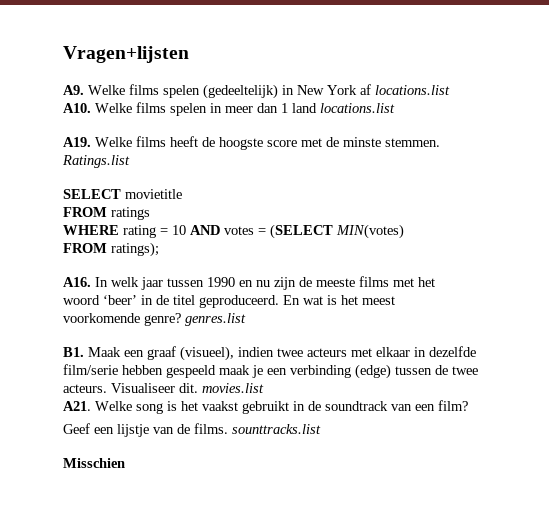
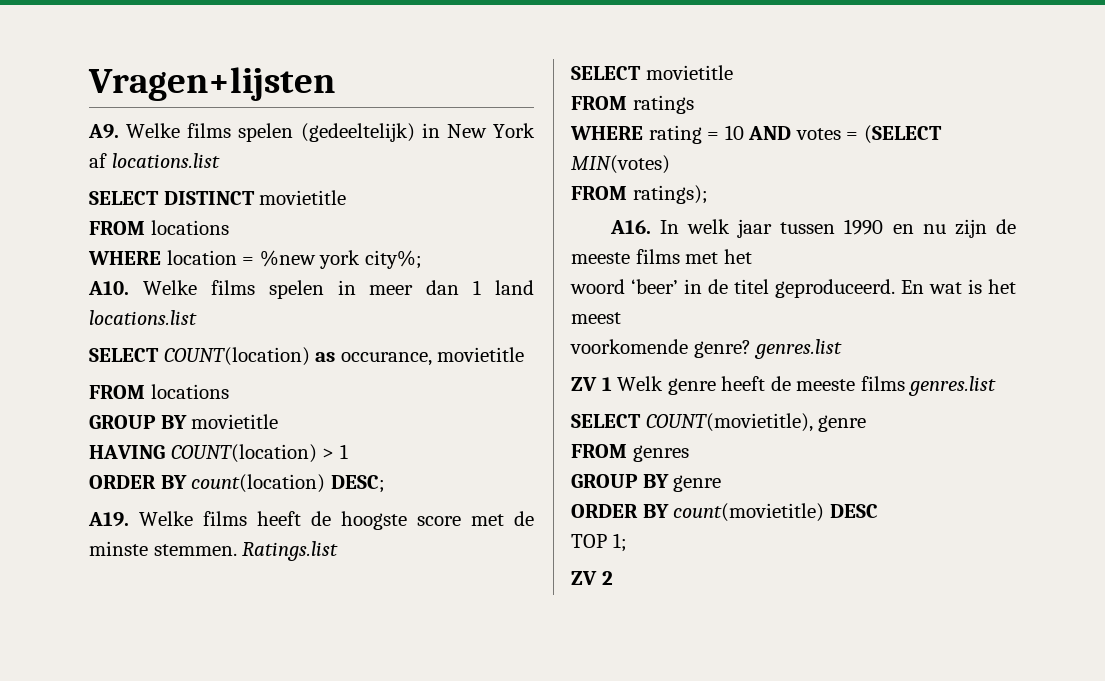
+ SELECT DISTINCT movietitle
+ FROM locations
+ WHERE location = %new york city%;
+ SELECT COUNT(location) as occurance, movietitle
+ FROM locations
+ GROUP BY movietitle
+ HAVING COUNT(location) > 1
+ ORDER BY count(location) DESC;
- B1. Maak een graaf (visueel), indien twee acteurs met elkaar in dezelfde film/serie hebben gespeeld maak je een verbinding (edge) tussen de twee acteurs. Visualiseer dit. movies.list
- A21. Welke song is het vaakst gebruikt in de soundtrack van een film?
- Geef een lijstje van de films. sounttracks.list
- Misschien
+ ZV 1 Welk genre heeft de meeste films genres.list
+ SELECT COUNT(movietitle), genre
+ FROM genres
+ GROUP BY genre
+ ORDER BY count(movietitle) DESC
+ TOP 1;
+ ZV 2

